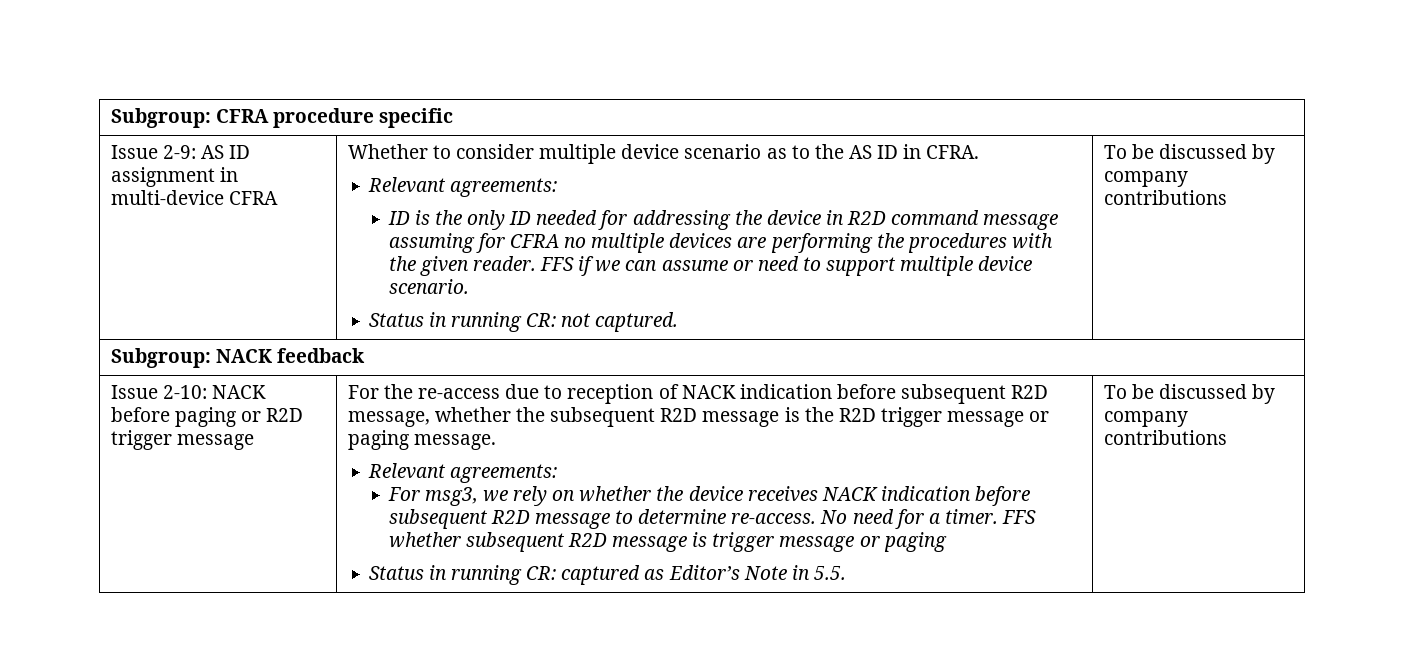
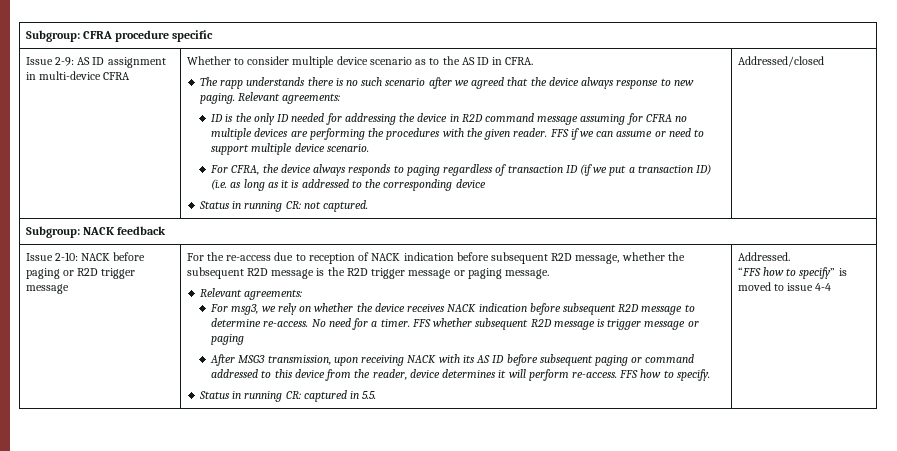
+ The rapp understands there is no such scenario after we agreed that the device always response to new paging.
+ For CFRA, the device always responds to paging regardless of transaction ID (if we put a transaction ID) (i.e. as long as it is addressed to the corresponding device
- Status in running CR: not captured. | To be discussed by company contributions
+ Status in running CR: not captured. | Addressed/closed
+ After MSG3 transmission, upon receiving NACK with its AS ID before subsequent paging or command addressed to this device from the reader, device determines it will perform re-access. FFS how to specify.
- Status in running CR: captured as Editor’s Note in 5.5. | To be discussed by company contributions
+ Status in running CR: captured in 5.5. | Addressed.
+ “FFS how to specify” is moved to issue 4-4

